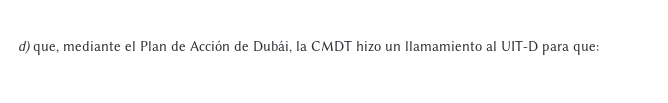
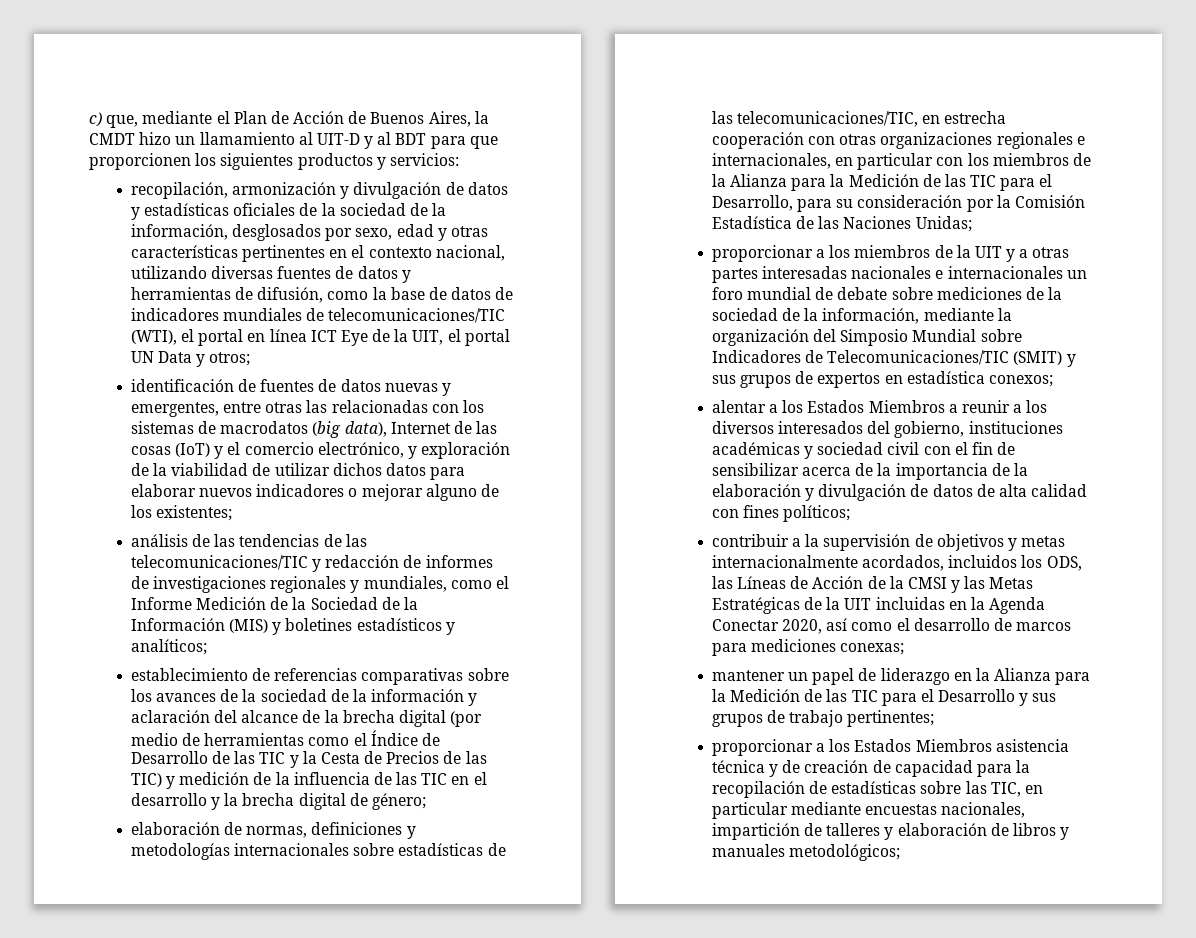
- d) que, mediante el Plan de Acción de Dubái, la CMDT hizo un llamamiento al UIT-D para que:
+ c) que, mediante el Plan de Acción de Buenos Aires, la CMDT hizo un llamamiento al UIT-D y al BDT para que proporcionen los siguientes productos y servicios:
+ recopilación, armonización y divulgación de datos y estadísticas oficiales de la sociedad de la información, desglosados por sexo, edad y otras características pertinentes en el contexto nacional, utilizando diversas fuentes de datos y herramientas de difusión, como la base de datos de indicadores mundiales de telecomunicaciones/TIC (WTI), el portal en línea ICT Eye de la UIT, el portal UN Data y otros;
+ identificación de fuentes de datos nuevas y emergentes, entre otras las relacionadas con los sistemas de macrodatos (big data), Internet de las cosas (IoT) y el comercio electrónico, y exploración de la viabilidad de utilizar dichos datos para elaborar nuevos indicadores o mejorar alguno de los existentes;
+ análisis de las tendencias de las telecomunicaciones/TIC y redacción de informes de investigaciones regionales y mundiales, como el Informe Medición de la Sociedad de la Información (MIS) y boletines estadísticos y analíticos;
+ establecimiento de referencias comparativas sobre los avances de la sociedad de la información y aclaración del alcance de la brecha digital (por medio de herramientas como el Índice de Desarrollo de las TIC y la Cesta de Precios de las TIC) y medición de la influencia de las TIC en el desarrollo y la brecha digital de género;
+ elaboración de normas, definiciones y metodologías internacionales sobre estadísticas de las telecomunicaciones/TIC, en estrecha cooperación con otras organizaciones regionales e internacionales, en particular con los miembros de la Alianza para la Medición de las TIC para el Desarrollo, para su consideración por la Comisión Estadística de las Naciones Unidas;
+ proporcionar a los miembros de la UIT y a otras partes interesadas nacionales e internacionales un foro mundial de debate sobre mediciones de la sociedad de la información, mediante la organización del Simposio Mundial sobre Indicadores de Telecomunicaciones/TIC (SMIT) y sus grupos de expertos en estadística conexos;
+ alentar a los Estados Miembros a reunir a los diversos interesados del gobierno, instituciones académicas y sociedad civil con el fin de sensibilizar acerca de la importancia de la elaboración y divulgación de datos de alta calidad con fines políticos;
+ contribuir a la supervisión de objetivos y metas internacionalmente acordados, incluidos los ODS, las Líneas de Acción de la CMSI y las Metas Estratégicas de la UIT incluidas en la Agenda Conectar 2020, así como el desarrollo de marcos para mediciones conexas;
+ mantener un papel de liderazgo en la Alianza para la Medición de las TIC para el Desarrollo y sus grupos de trabajo pertinentes;
+ proporcionar a los Estados Miembros asistencia técnica y de creación de capacidad para la recopilación de estadísticas sobre las TIC, en particular mediante encuestas nacionales, impartición de talleres y elaboración de libros y manuales metodológicos;

